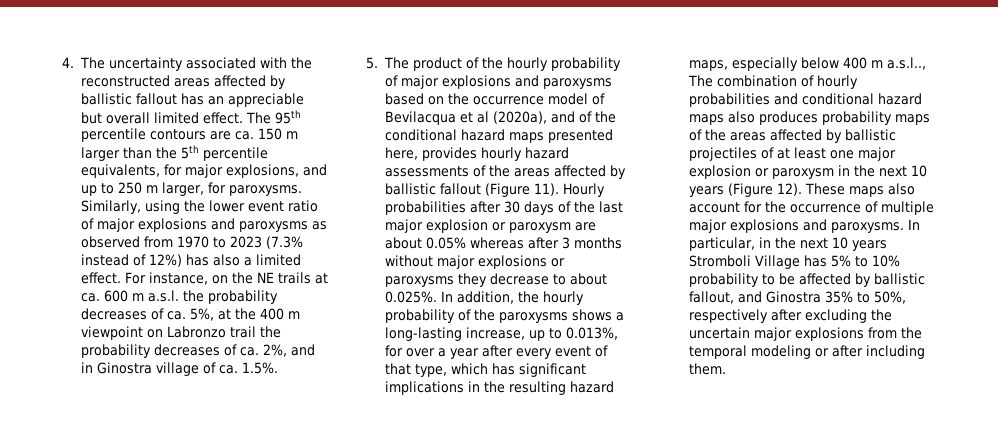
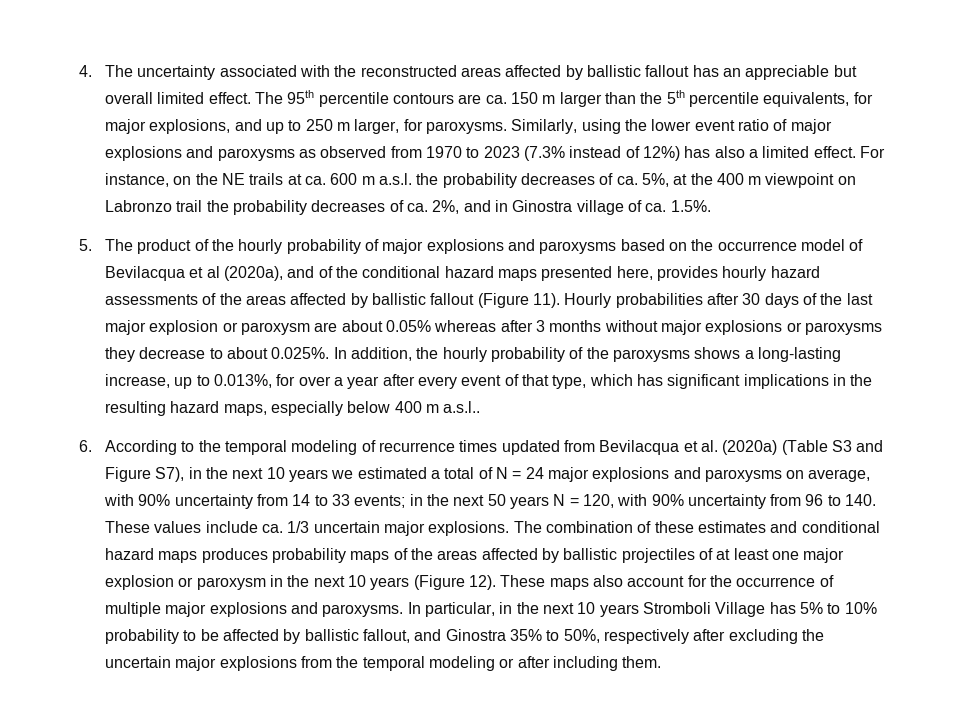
- Hourly probabilities after 30 days of the last major explosion or paroxysm are about 0.05% whereas after 3 months without major explosions or paroxysms they decrease to about 0.025%. In addition, the hourly probability of the paroxysms shows a long-lasting increase, up to 0.013%, for over a year after every event of that type, which has significant implications in the resulting hazard maps, especially below 400 m a.s.l.., The combination of hourly probabilities and conditional hazard maps also produces probability maps of the areas affected by ballistic projectiles of at least one major explosion or paroxysm in the next 10 years (Figure 12).
+ Hourly probabilities after 30 days of the last major explosion or paroxysm are about 0.05% whereas after 3 months without major explosions or paroxysms they decrease to about 0.025%. In addition, the hourly probability of the paroxysms shows a long-lasting increase, up to 0.013%, for over a year after every event of that type, which has significant implications in the resulting hazard maps, especially below 400 m a.s.l..
+ 6. According to the temporal modeling of recurrence times updated from Bevilacqua et al. (2020a) (Table S3 and Figure S7), in the next 10 years we estimated a total of N = 24 major explosions and paroxysms on average, with 90% uncertainty from 14 to 33 events; in the next 50 years N = 120, with 90% uncertainty from 96 to 140. These values include ca. 1/3 uncertain major explosions. The combination of these estimates and conditional hazard maps produces probability maps of the areas affected by ballistic projectiles of at least one major explosion or paroxysm in the next 10 years (Figure 12).

